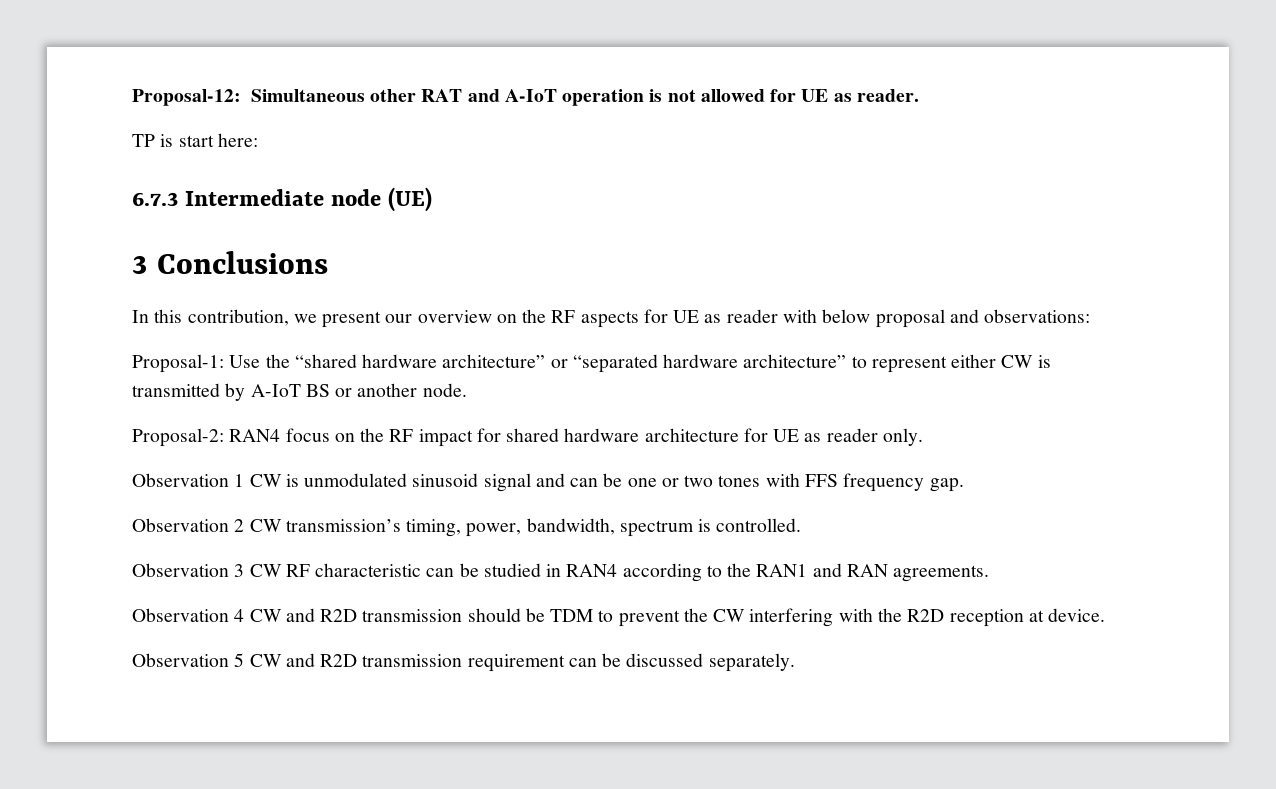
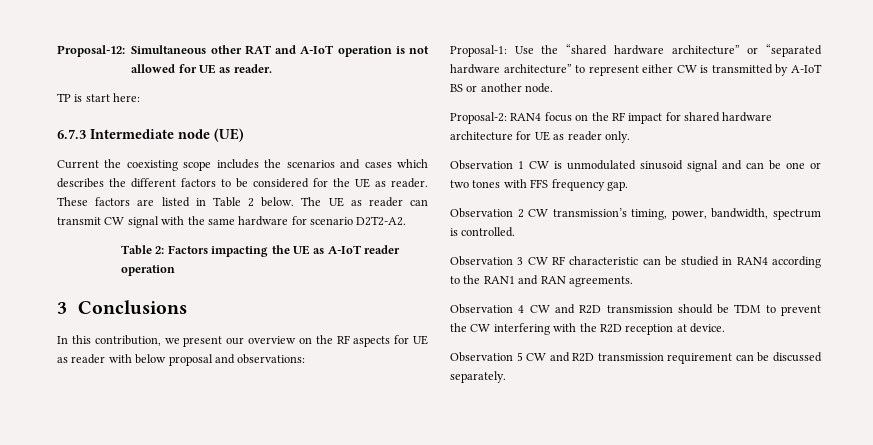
+ Current the coexisting scope includes the scenarios and cases which describes the different factors to be considered for the UE as reader. These factors are listed in Table 2 below. The UE as reader can transmit CW signal with the same hardware for scenario D2T2-A2.
+ Table 2: Factors impacting the UE as A-IoT reader operation

